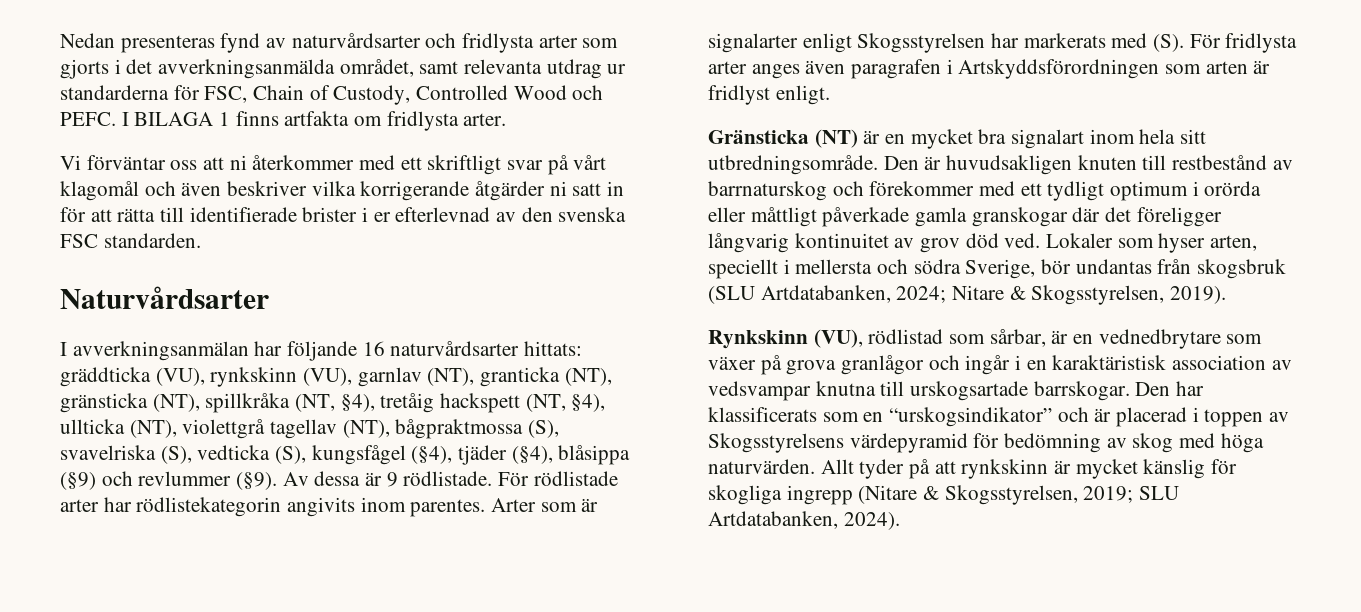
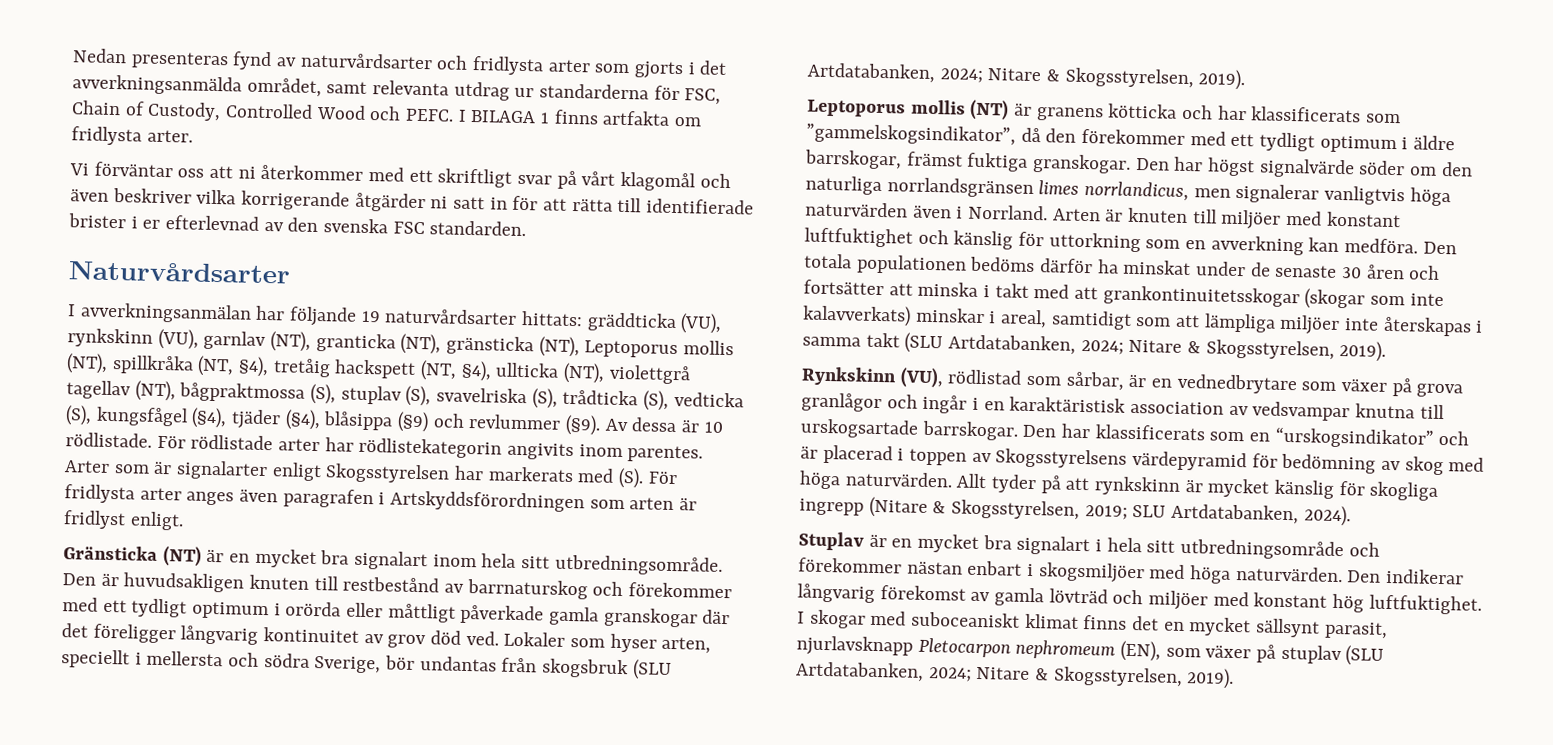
- I avverkningsanmälan har följande 16 naturvårdsarter hittats: gräddticka (VU), rynkskinn (VU), garnlav (NT), granticka (NT), gränsticka (NT), spillkråka (NT, §4), tretåig hackspett (NT, §4), ullticka (NT), violettgrå tagellav (NT), bågpraktmossa (S), svavelriska (S), vedticka (S), kungsfågel (§4), tjäder (§4), blåsippa (§9) och revlummer (§9).
+ I avverkningsanmälan har följande 19 naturvårdsarter hittats: gräddticka (VU), rynkskinn (VU), garnlav (NT), granticka (NT), gränsticka (NT), Leptoporus mollis (NT), spillkråka (NT, §4), tretåig hackspett (NT, §4), ullticka (NT), violettgrå tagellav (NT), bågpraktmossa (S), stuplav (S), svavelriska (S), trådticka (S), vedticka (S), kungsfågel (§4), tjäder (§4), blåsippa (§9) och revlummer (§9).
- Av dessa är 9 rödlistade.
+ Av dessa är 10 rödlistade.
+ Leptoporus mollis (NT) är granens kötticka och har klassificerats som ”gammelskogsindikator”, då den förekommer med ett tydligt optimum i äldre barrskogar, främst fuktiga granskogar. Den har högst signalvärde söder om den naturliga norrlandsgränsen limes norrlandicus, men signalerar vanligtvis höga naturvärden även i Norrland. Arten är knuten till miljöer med konstant luftfuktighet och känslig för uttorkning som en avverkning kan medföra. Den totala populationen bedöms därför ha minskat under de senaste 30 åren och fortsätter att minska i takt med att grankontinuitetsskogar (skogar som inte kalavverkats) minskar i areal, samtidigt som att lämpliga miljöer inte återskapas i samma takt (SLU Artdatabanken, 2024; Nitare & Skogsstyrelsen, 2019).
+ Stuplav är en mycket bra signalart i hela sitt utbredningsområde och förekommer nästan enbart i skogsmiljöer med höga naturvärden. Den indikerar långvarig förekomst av gamla lövträd och miljöer med konstant hög luftfuktighet. I skogar med suboceaniskt klimat finns det en mycket sällsynt parasit, njurlavsknapp Pletocarpon nephromeum (EN), som växer på stuplav (SLU Artdatabanken, 2024; Nitare & Skogsstyrelsen, 2019).

